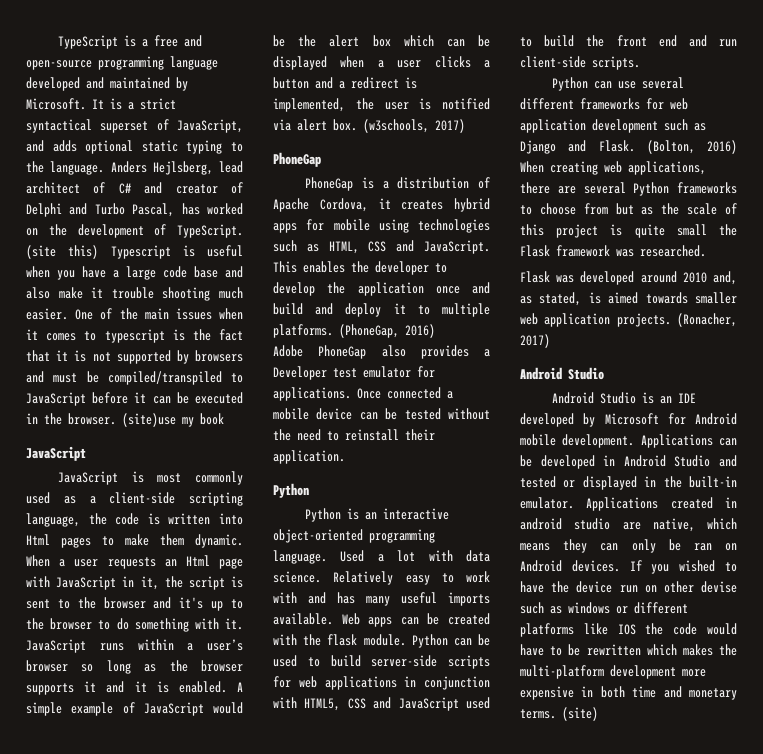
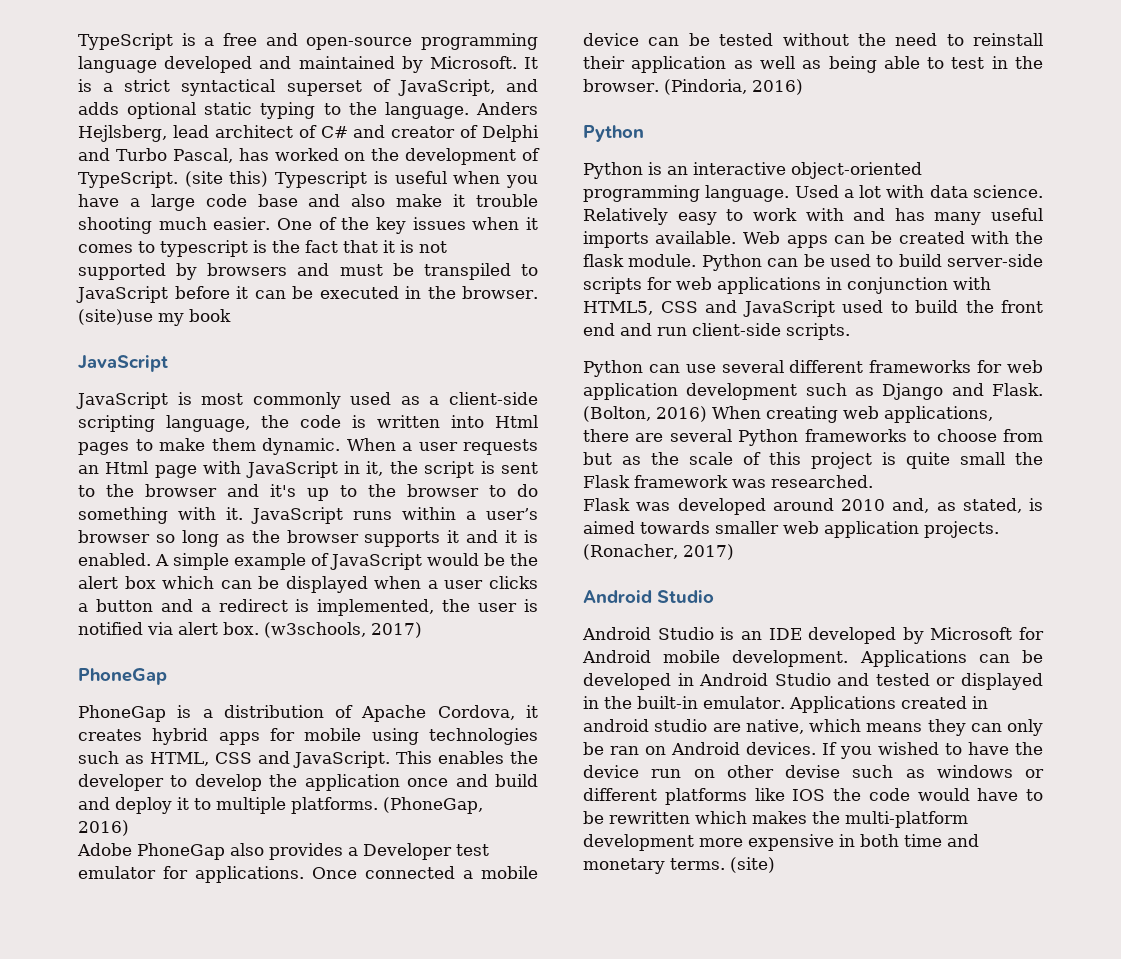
- One of the main issues when it comes to typescript is the fact that it is not supported by browsers and must be compiled/transpiled to JavaScript before it can be executed in the browser.
+ One of the key issues when it comes to typescript is the fact that it is not supported by browsers and must be transpiled to JavaScript before it can be executed in the browser.
- Once connected a mobile device can be tested without the need to reinstall their application.
+ Once connected a mobile device can be tested without the need to reinstall their application as well as being able to test in the browser. (Pindoria, 2016)

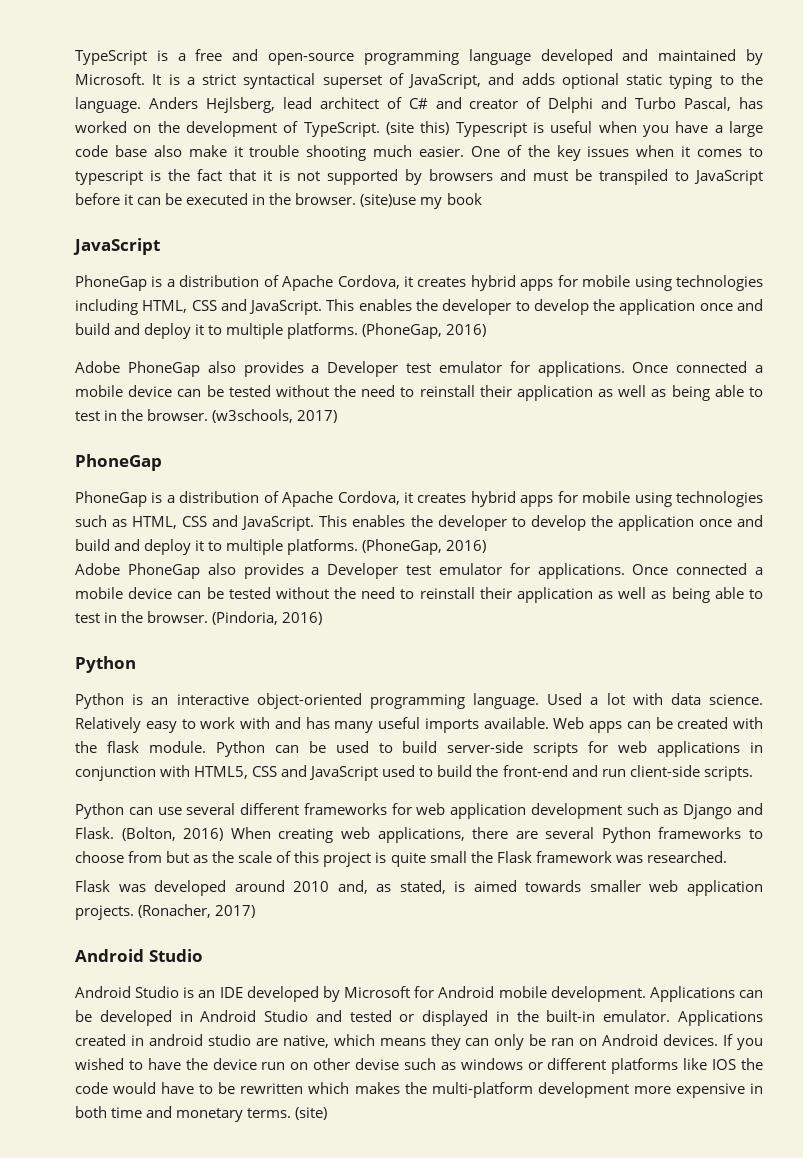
- (site this) Typescript is useful when you have a large code base and also make it trouble shooting much easier.
+ (site this) Typescript is useful when you have a large code base also make it trouble shooting much easier.
- JavaScript is most commonly used as a client-side scripting language, the code is written into Html pages to make them dynamic. When a user requests an Html page with JavaScript in it, the script is sent to the browser and it's up to the browser to do something with it. JavaScript runs within a user’s browser so long as the browser supports it and it is enabled. A simple example of JavaScript would be the alert box which can be displayed when a user clicks a button and a redirect is implemented, the user is notified via alert box.
+ PhoneGap is a distribution of Apache Cordova, it creates hybrid apps for mobile using technologies including HTML, CSS and JavaScript. This enables the developer to develop the application once and build and deploy it to multiple platforms. (PhoneGap, 2016)
+ Adobe PhoneGap also provides a Developer test emulator for applications. Once connected a mobile device can be tested without the need to reinstall their application as well as being able to test in the browser.
- Python can be used to build server-side scripts for web applications in conjunction with HTML5, CSS and JavaScript used to build the front end and run client-side scripts.
+ Python can be used to build server-side scripts for web applications in conjunction with HTML5, CSS and JavaScript used to build the front-end and run client-side scripts.

